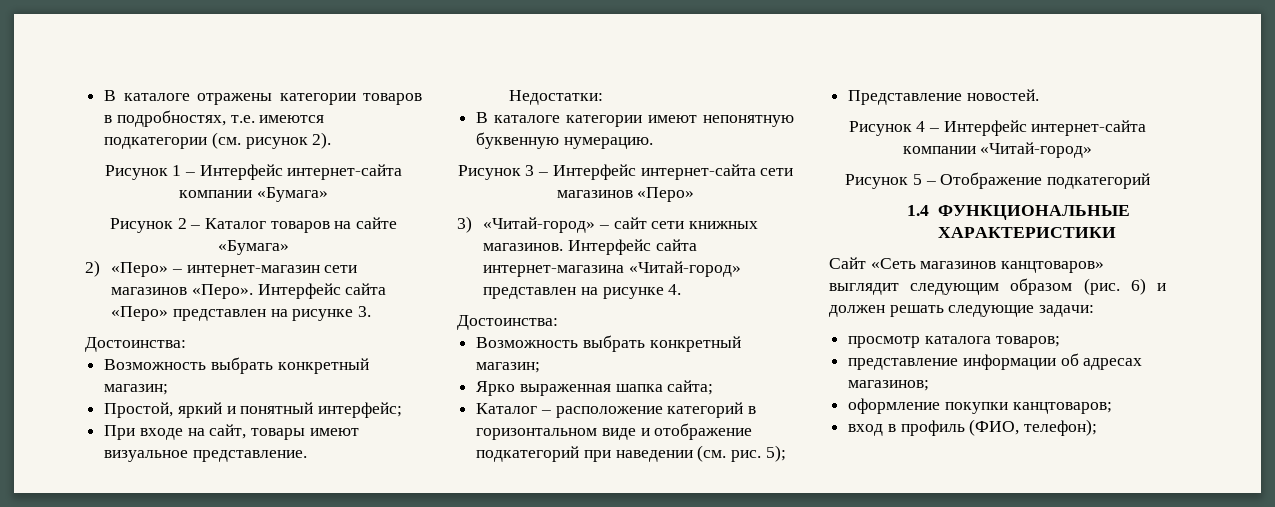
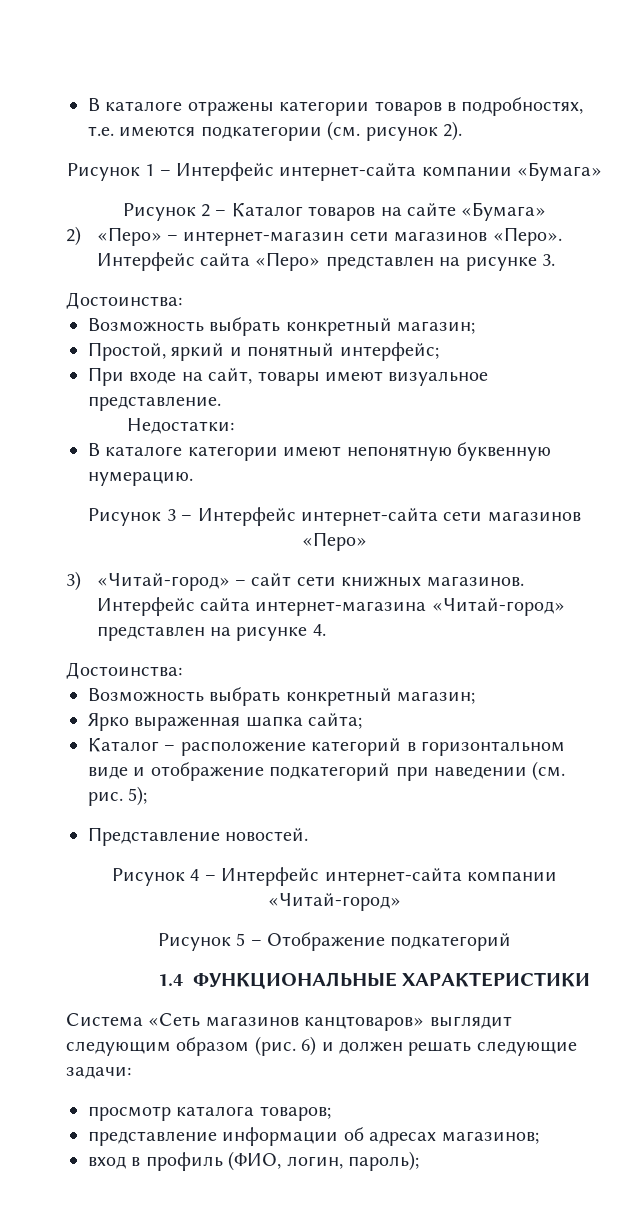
- Сайт «Сеть магазинов канцтоваров» выглядит следующим образом (рис.
+ Система «Сеть магазинов канцтоваров» выглядит следующим образом (рис.
- оформление покупки канцтоваров;
- вход в профиль (ФИО, телефон);
+ вход в профиль (ФИО, логин, пароль);

